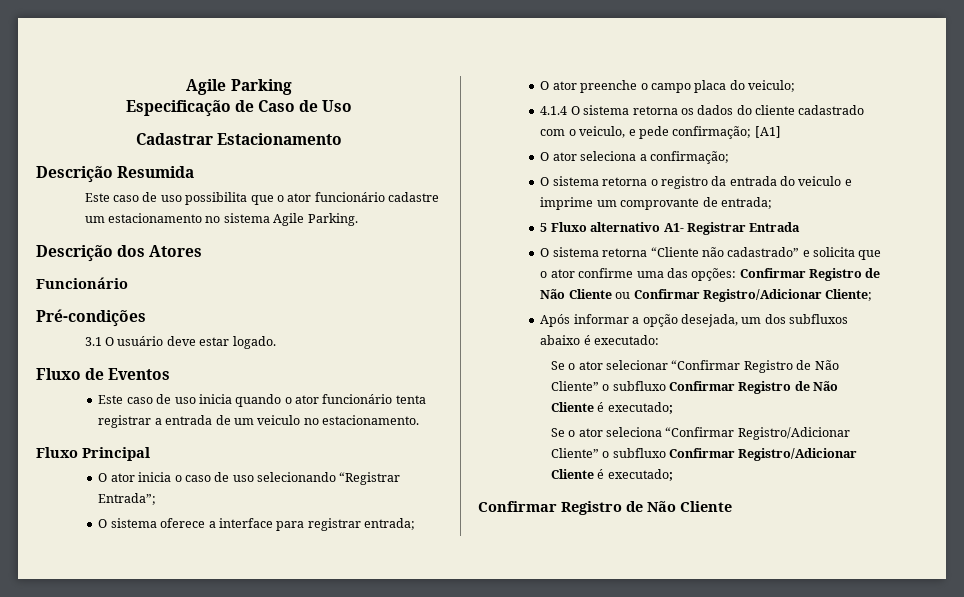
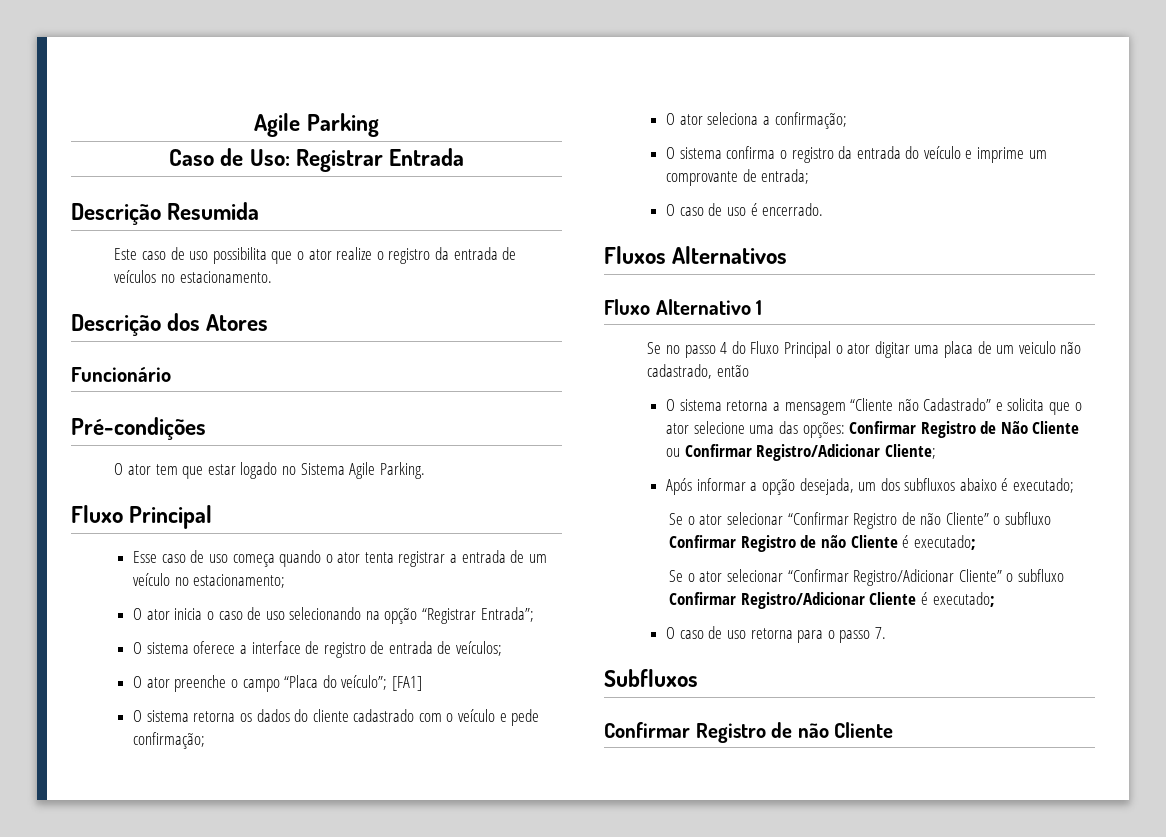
- Especificação de Caso de Uso
- Cadastrar Estacionamento
+ Caso de Uso: Registrar Entrada
- Este caso de uso possibilita que o ator funcionário cadastre um estacionamento no sistema Agile Parking.
+ Este caso de uso possibilita que o ator realize o registro da entrada de veículos no estacionamento.
- 3.1 O usuário deve estar logado.
- Fluxo de Eventos
- Este caso de uso inicia quando o ator funcionário tenta registrar a entrada de um veiculo no estacionamento.
+ O ator tem que estar logado no Sistema Agile Parking.
  Fluxo Principal
+ Esse caso de uso começa quando o ator tenta registrar a entrada de um veículo no estacionamento;
- O ator inicia o caso de uso selecionando “Registrar Entrada”;
+ O ator inicia o caso de uso selecionando na opção “Registrar Entrada”;
- O sistema oferece a interface para registrar entrada;
+ O sistema oferece a interface de registro de entrada de veículos;
- O ator preenche o campo placa do veiculo;
- 4.1.4 O sistema retorna os dados do cliente cadastrado com o veiculo, e pede confirmação; [A1]
+ O ator preenche o campo “Placa do veículo”; [FA1]
+ O sistema retorna os dados do cliente cadastrado com o veículo e pede confirmação;
- O sistema retorna o registro da entrada do veiculo e imprime um comprovante de entrada;
+ O sistema confirma o registro da entrada do veículo e imprime um comprovante de entrada;
- 5 Fluxo alternativo A1- Registrar Entrada
- O sistema retorna “Cliente não cadastrado” e solicita que o ator confirme uma das opções: Confirmar Registro de Não Cliente ou Confirmar Registro/Adicionar Cliente;
+ O caso de uso é encerrado.
+ Fluxos Alternativos
+ Fluxo Alternativo 1
+ Se no passo 4 do Fluxo Principal o ator digitar uma placa de um veiculo não cadastrado, então
+ O sistema retorna a mensagem “Cliente não Cadastrado” e solicita que o ator selecione uma das opções: Confirmar Registro de Não Cliente ou Confirmar Registro/Adicionar Cliente;
- Após informar a opção desejada, um dos subfluxos abaixo é executado:
+ Após informar a opção desejada, um dos subfluxos abaixo é executado;
- Se o ator selecionar “Confirmar Registro de Não Cliente” o subfluxo Confirmar Registro de Não Cliente é executado;
+ Se o ator selecionar “Confirmar Registro de não Cliente” o subfluxo Confirmar Registro de não Cliente é executado;
- Se o ator seleciona “Confirmar Registro/Adicionar Cliente” o subfluxo Confirmar Registro/Adicionar Cliente é executado;
- Confirmar Registro de Não Cliente
+ Se o ator selecionar “Confirmar Registro/Adicionar Cliente” o subfluxo Confirmar Registro/Adicionar Cliente é executado;
+ O caso de uso retorna para o passo 7.
+ Subfluxos
+ Confirmar Registro de não Cliente

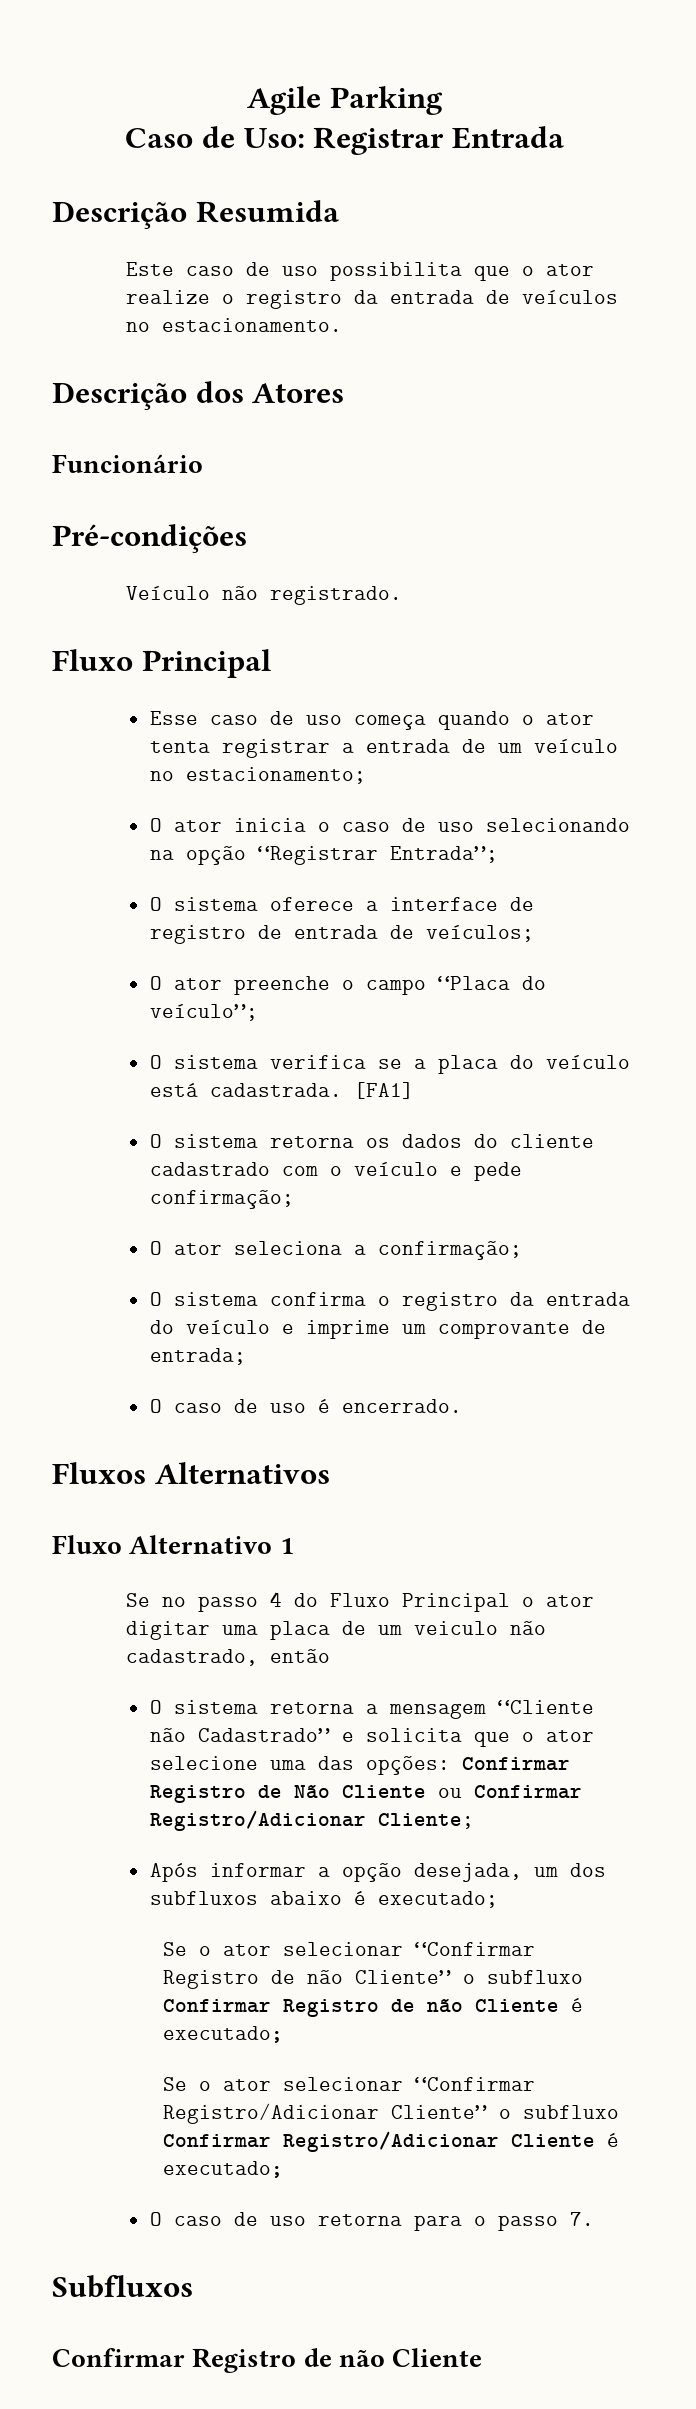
- O ator tem que estar logado no Sistema Agile Parking.
+ Veículo não registrado.
- O ator preenche o campo “Placa do veículo”; [FA1]
+ O ator preenche o campo “Placa do veículo”;
+ O sistema verifica se a placa do veículo está cadastrada. [FA1]

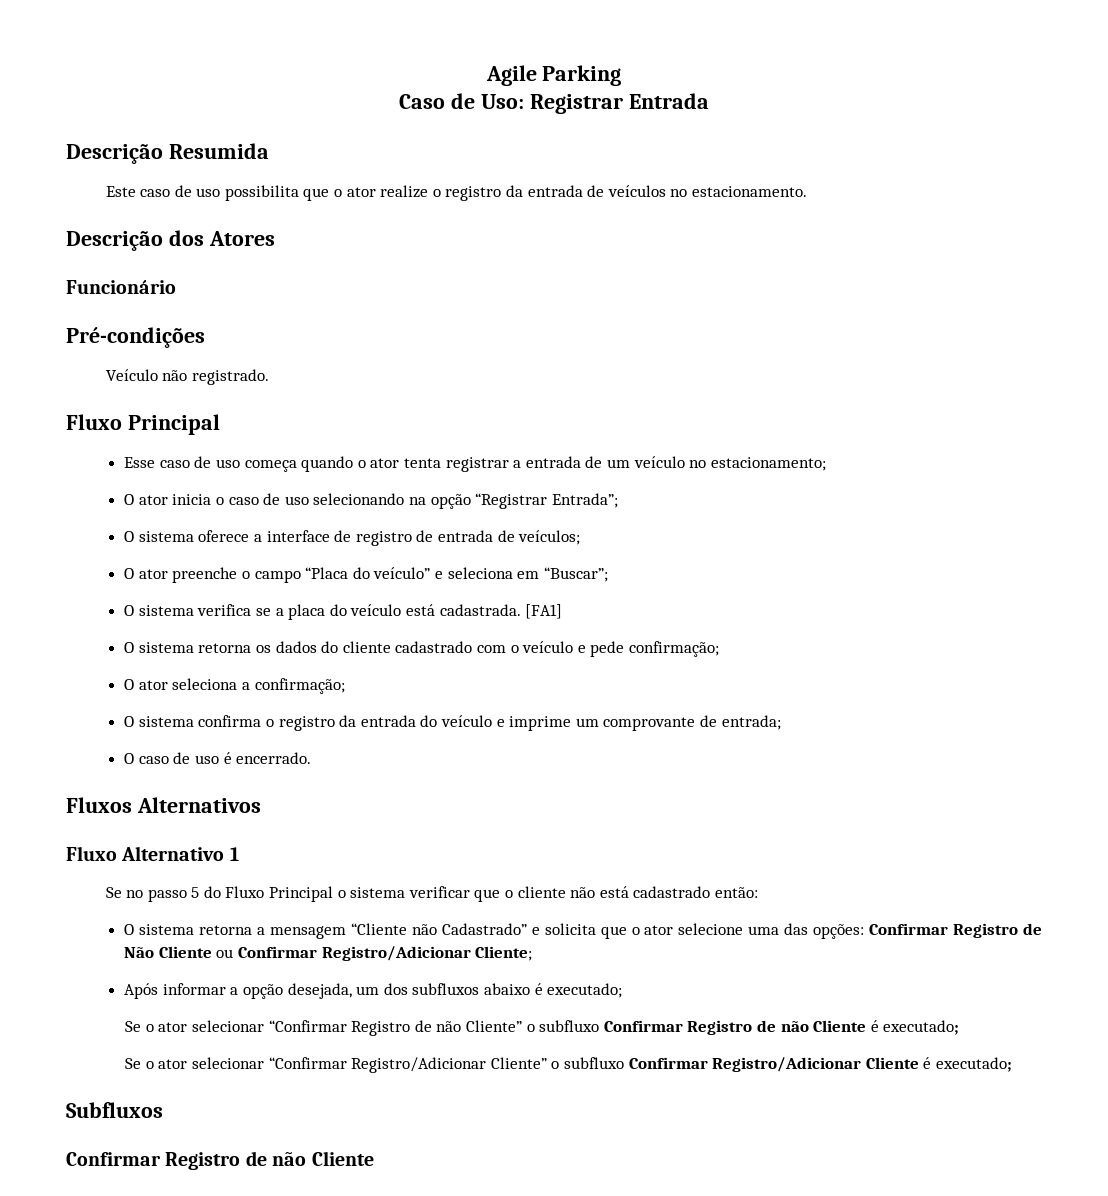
- O ator preenche o campo “Placa do veículo”;
+ O ator preenche o campo “Placa do veículo” e seleciona em “Buscar”;
- Se no passo 4 do Fluxo Principal o ator digitar uma placa de um veiculo não cadastrado, então
+ Se no passo 5 do Fluxo Principal o sistema verificar que o cliente não está cadastrado então:
- O caso de uso retorna para o passo 7.

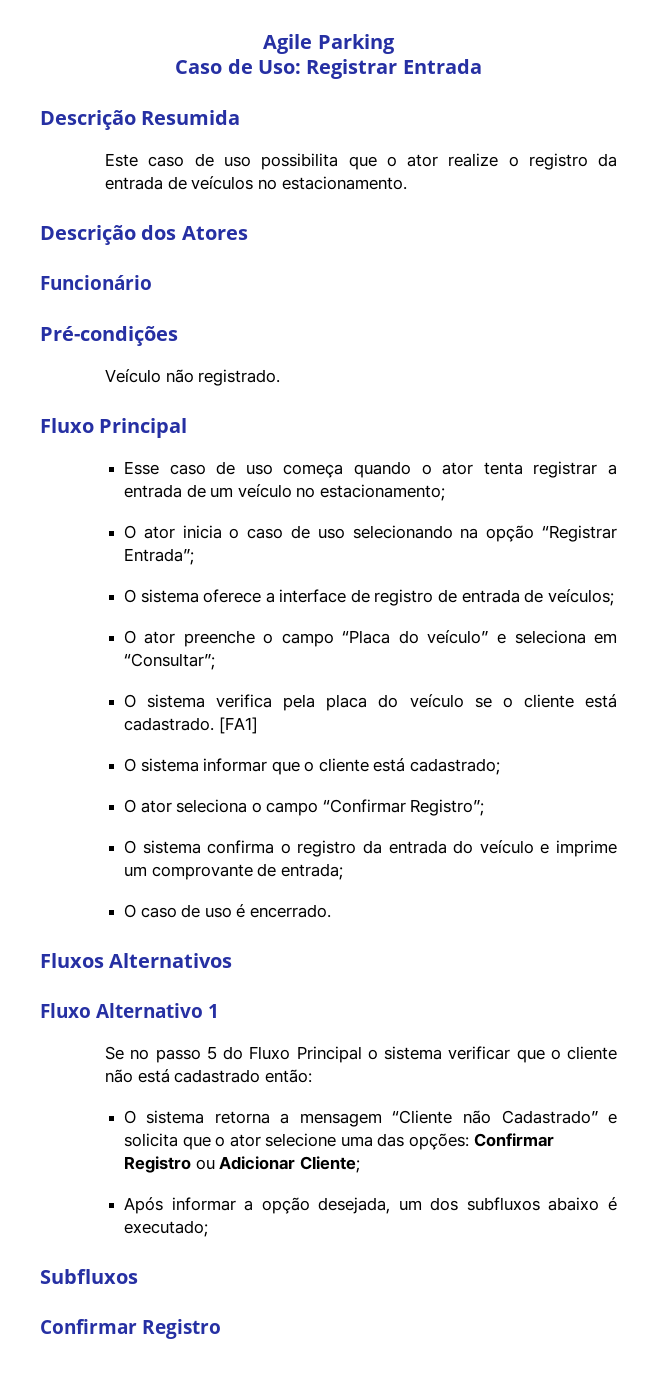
- O ator preenche o campo “Placa do veículo” e seleciona em “Buscar”;
+ O ator preenche o campo “Placa do veículo” e seleciona em “Consultar”;
- O sistema verifica se a placa do veículo está cadastrada. [FA1]
- O sistema retorna os dados do cliente cadastrado com o veículo e pede confirmação;
+ O sistema verifica pela placa do veículo se o cliente está cadastrado. [FA1]
+ O sistema informar que o cliente está cadastrado;
- O ator seleciona a confirmação;
+ O ator seleciona o campo “Confirmar Registro”;
- O sistema retorna a mensagem “Cliente não Cadastrado” e solicita que o ator selecione uma das opções: Confirmar Registro de Não Cliente ou Confirmar Registro/Adicionar Cliente;
+ O sistema retorna a mensagem “Cliente não Cadastrado” e solicita que o ator selecione uma das opções: Confirmar Registro ou Adicionar Cliente;
- Se o ator selecionar “Confirmar Registro de não Cliente” o subfluxo Confirmar Registro de não Cliente é executado;
- Se o ator selecionar “Confirmar Registro/Adicionar Cliente” o subfluxo Confirmar Registro/Adicionar Cliente é executado;
  Subfluxos
- Confirmar Registro de não Cliente
+ Confirmar Registro

